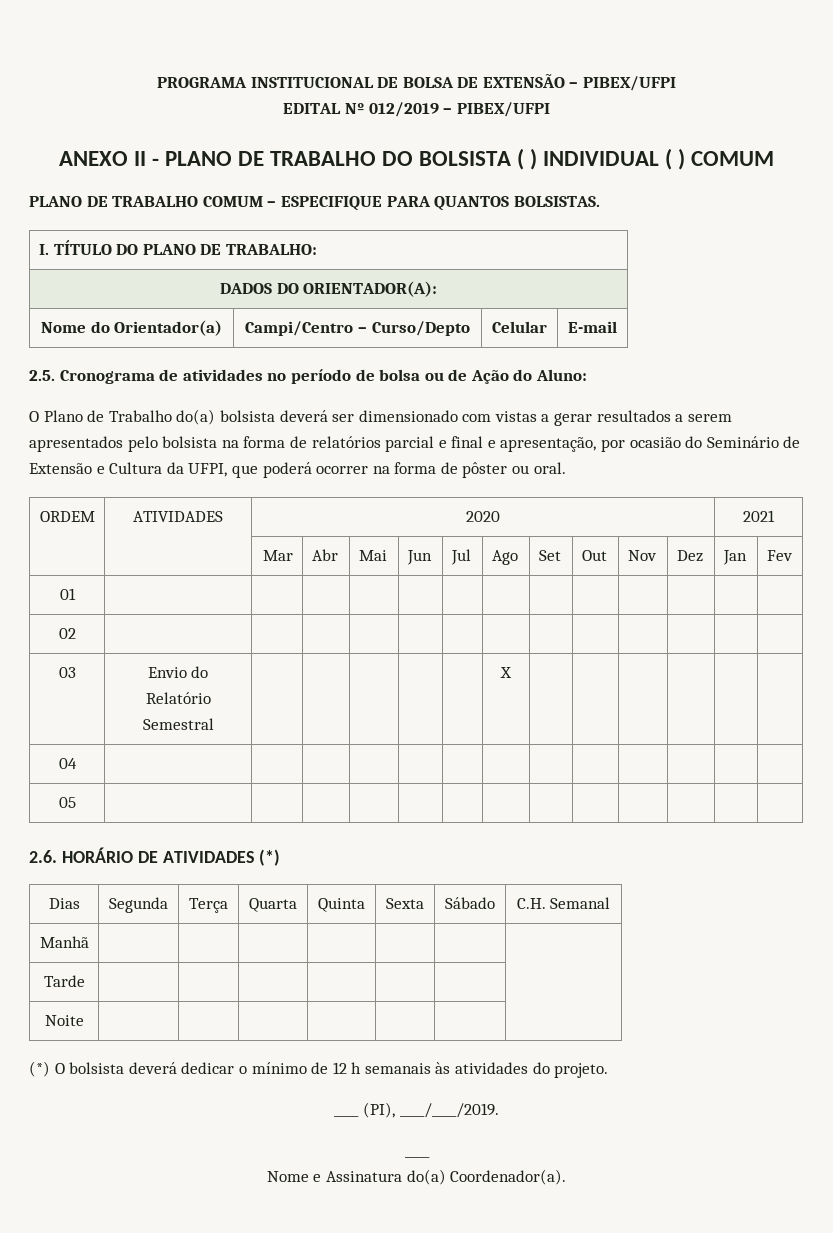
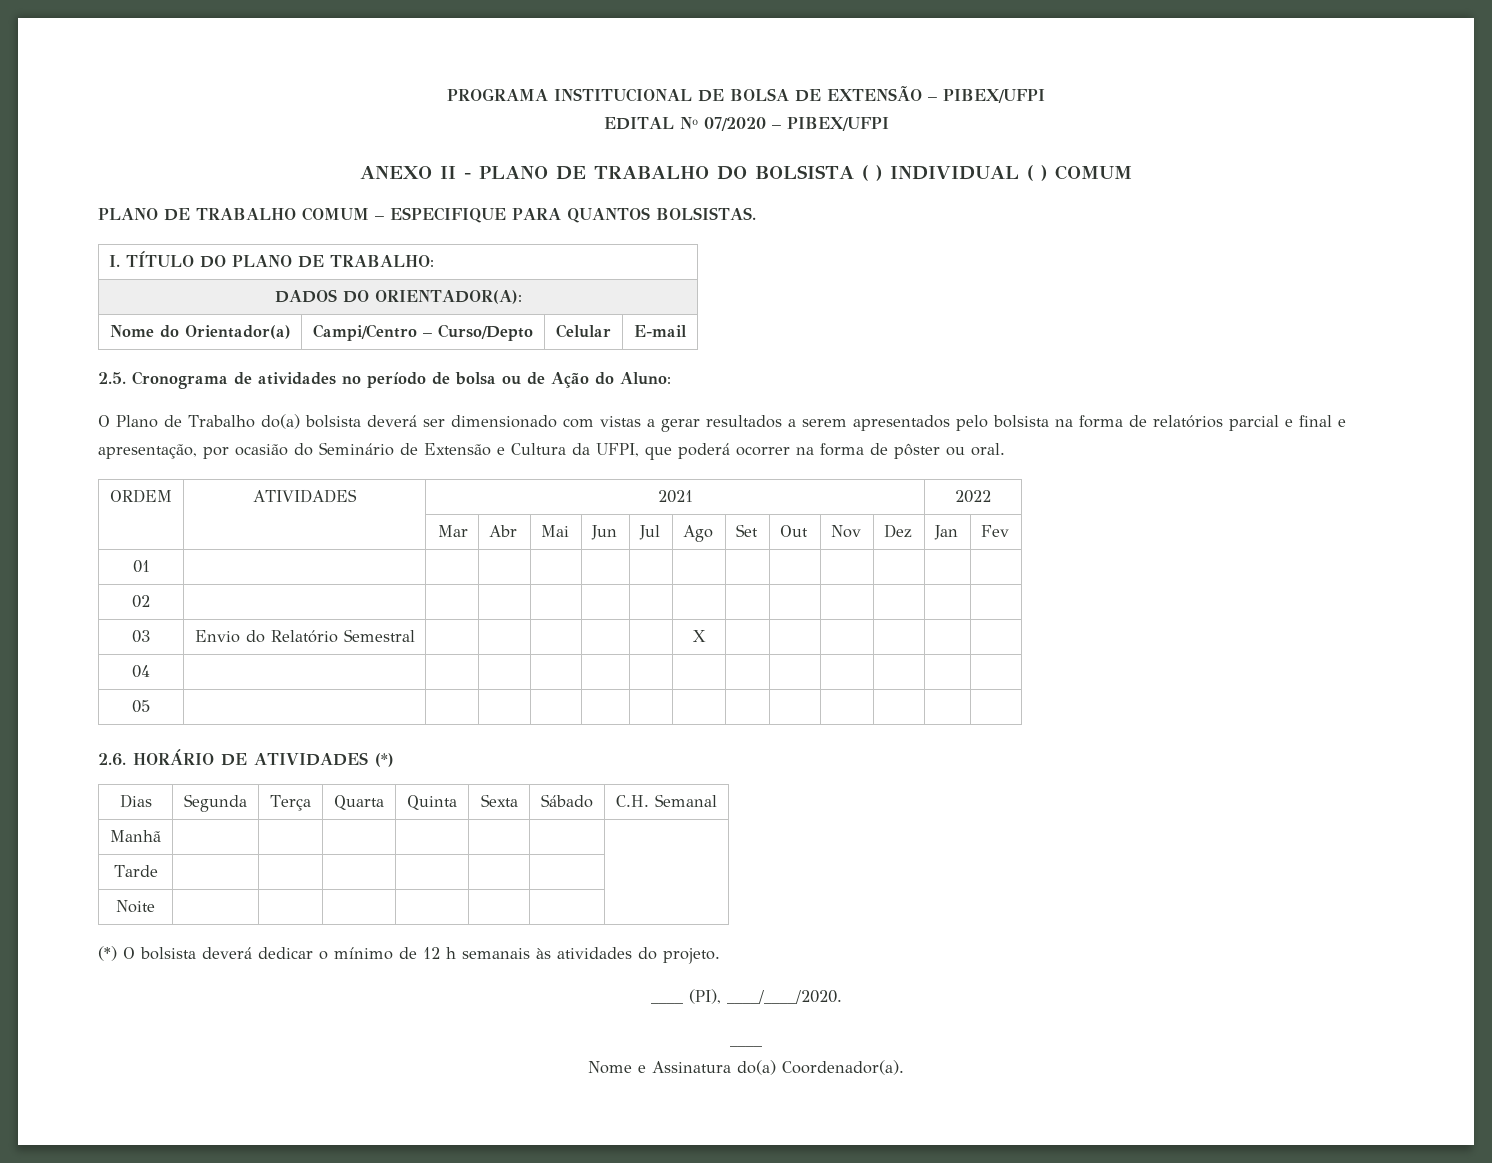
- EDITAL Nº 012/2019 – PIBEX/UFPI
+ EDITAL Nº 07/2020 – PIBEX/UFPI
- ORDEM | ATIVIDADES | 2020 | 2021
+ ORDEM | ATIVIDADES | 2021 | 2022
- ____ (PI), ____/____/2019.
+ ____ (PI), ____/____/2020.

